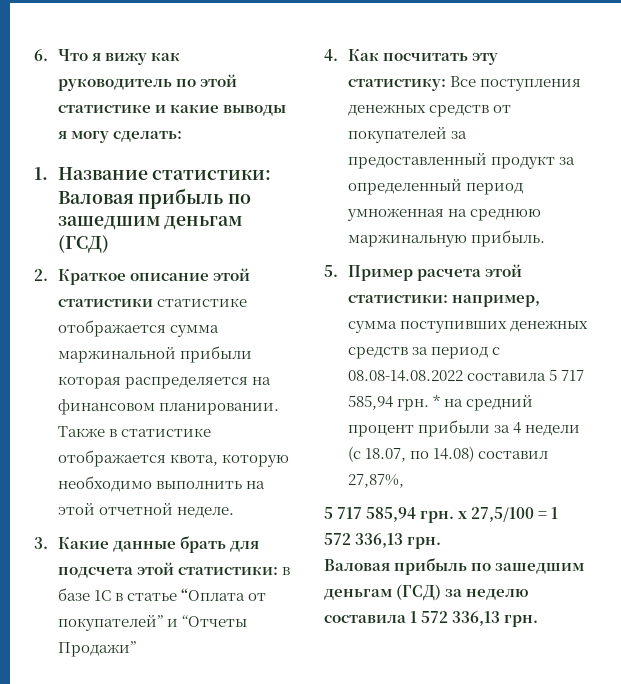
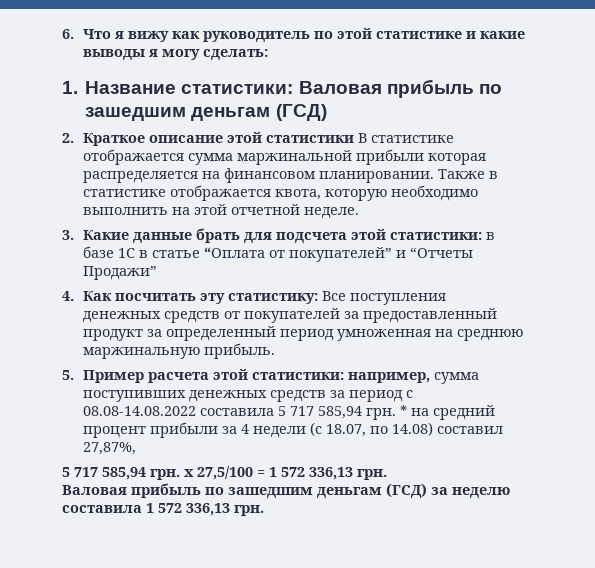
- 2. Краткое описание этой статистики статистике отображается сумма маржинальной прибыли которая распределяется на финансовом планировании.
+ 2. Краткое описание этой статистики В статистике отображается сумма маржинальной прибыли которая распределяется на финансовом планировании.

